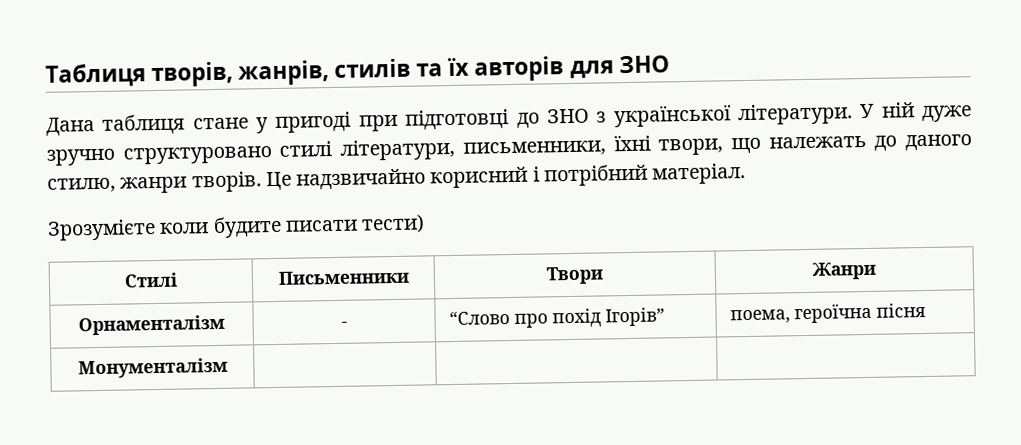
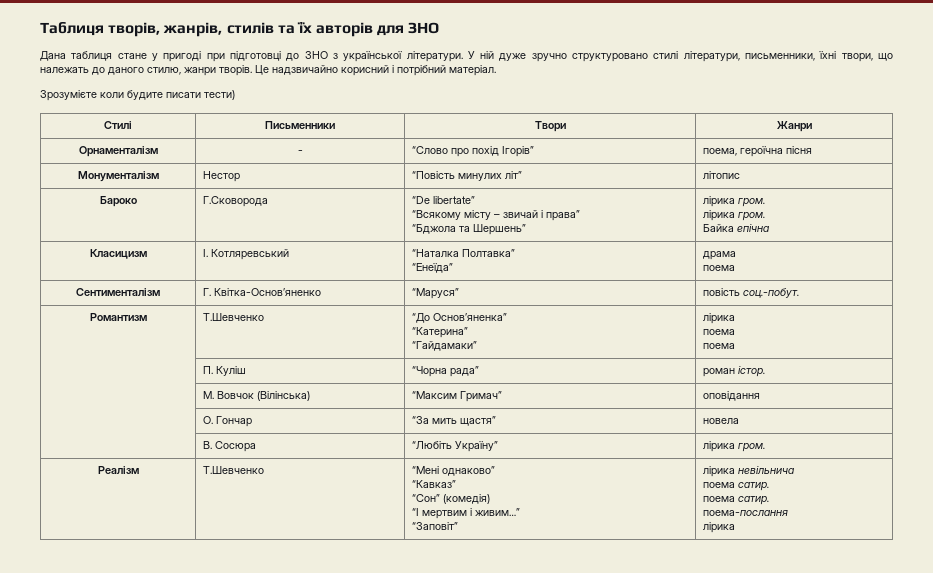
- Монументалізм | | |
+ Монументалізм | Нестор | “Повість минулих літ” | літопис
+ Бароко | Г.Сковорода | “De libertate”
+ “Всякому місту – звичай і права”
+ “Бджола та Шершень” | лірика гром.
+ лірика гром.
+ Байка епічна
+ Класицизм | І. Котляревський | “Наталка Полтавка”
+ “Енеїда” | драма
+ поема
+ Сентименталізм | Г. Квітка-Основ’яненко | “Маруся” | повість соц.-побут.
+ Романтизм | Т.Шевченко | “До Основ’яненка”
+ “Катерина”
+ “Гайдамаки” | лірика
+ поема
+ поема
+ | П. Куліш | “Чорна рада” | роман істор.
+ | М. Вовчок (Вілінська) | “Максим Гримач” | оповідання
+ | О. Гончар | “За мить щастя” | новела
+ | В. Сосюра | “Любіть Україну” | лірика гром.
+ Реалізм | Т.Шевченко | “Мені однаково”
+ “Кавказ”
+ “Сон” (комедія)
+ “І мертвим і живим…”
+ “Заповіт” | лірика невільнича
+ поема сатир.
+ поема сатир.
+ поема-послання
+ лірика

